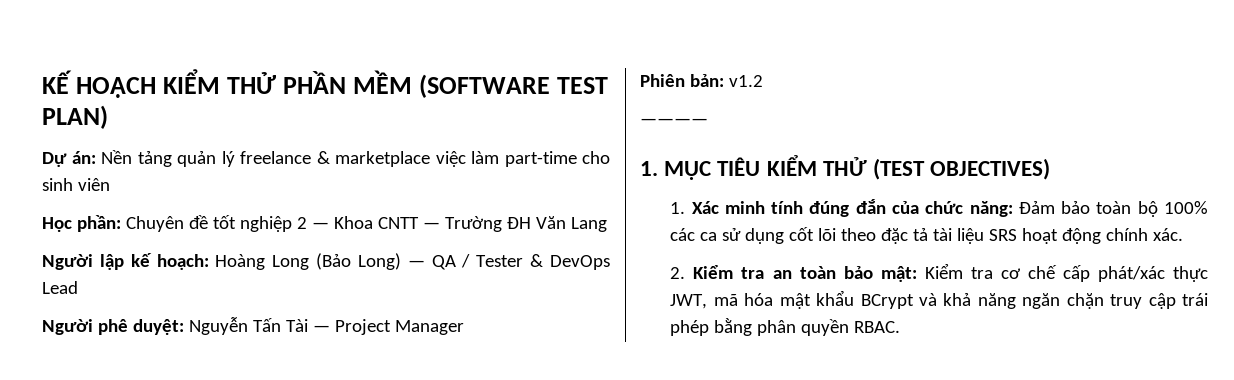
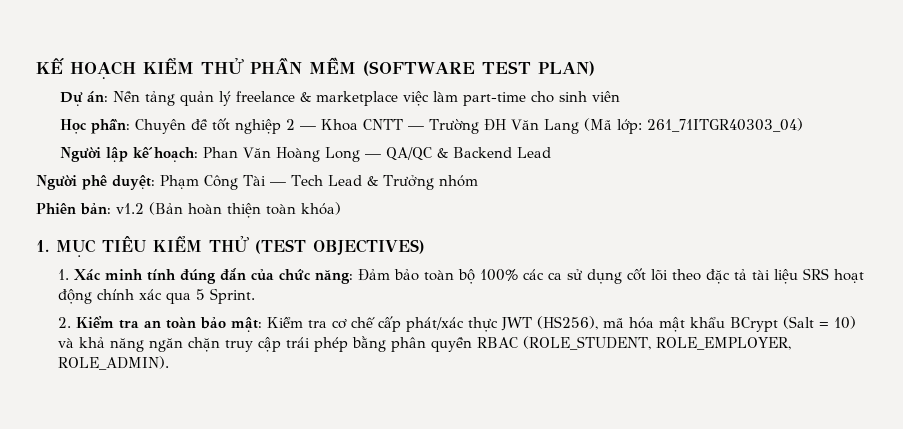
- Học phần: Chuyên đề tốt nghiệp 2 — Khoa CNTT — Trường ĐH Văn Lang
+ Học phần: Chuyên đề tốt nghiệp 2 — Khoa CNTT — Trường ĐH Văn Lang (Mã lớp: 261_71ITGR40303_04)
- Người lập kế hoạch: Hoàng Long (Bảo Long) — QA / Tester & DevOps Lead
- Người phê duyệt: Nguyễn Tấn Tài — Project Manager
- Phiên bản: v1.2
- ————
+ Người lập kế hoạch: Phan Văn Hoàng Long — QA/QC & Backend Lead
+ Người phê duyệt: Phạm Công Tài — Tech Lead & Trưởng nhóm
+ Phiên bản: v1.2 (Bản hoàn thiện toàn khóa)
- 1. Xác minh tính đúng đắn của chức năng: Đảm bảo toàn bộ 100% các ca sử dụng cốt lõi theo đặc tả tài liệu SRS hoạt động chính xác.
+ 1. Xác minh tính đúng đắn của chức năng: Đảm bảo toàn bộ 100% các ca sử dụng cốt lõi theo đặc tả tài liệu SRS hoạt động chính xác qua 5 Sprint.
- 2. Kiểm tra an toàn bảo mật: Kiểm tra cơ chế cấp phát/xác thực JWT, mã hóa mật khẩu BCrypt và khả năng ngăn chặn truy cập trái phép bằng phân quyền RBAC.
+ 2. Kiểm tra an toàn bảo mật: Kiểm tra cơ chế cấp phát/xác thực JWT (HS256), mã hóa mật khẩu BCrypt (Salt = 10) và khả năng ngăn chặn truy cập trái phép bằng phân quyền RBAC (ROLE_STUDENT, ROLE_EMPLOYER, ROLE_ADMIN).

